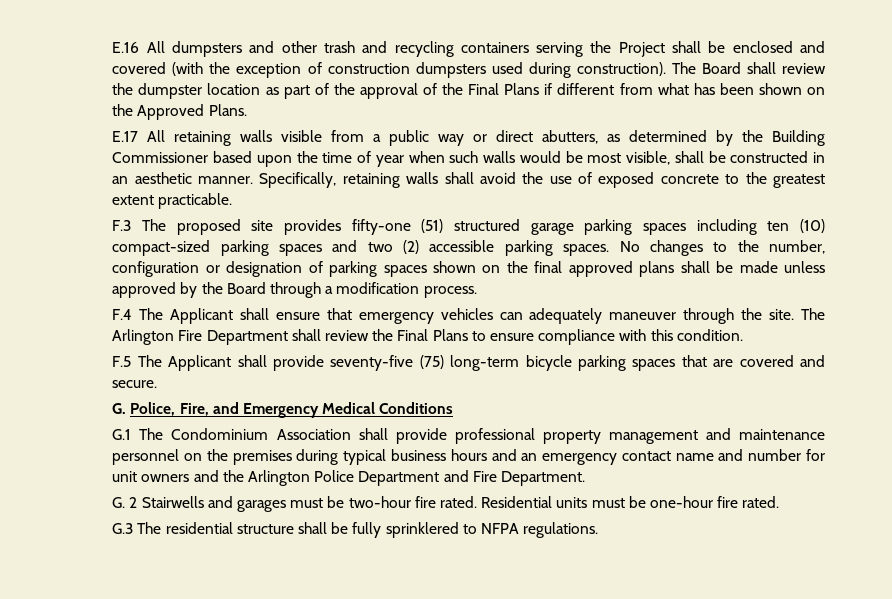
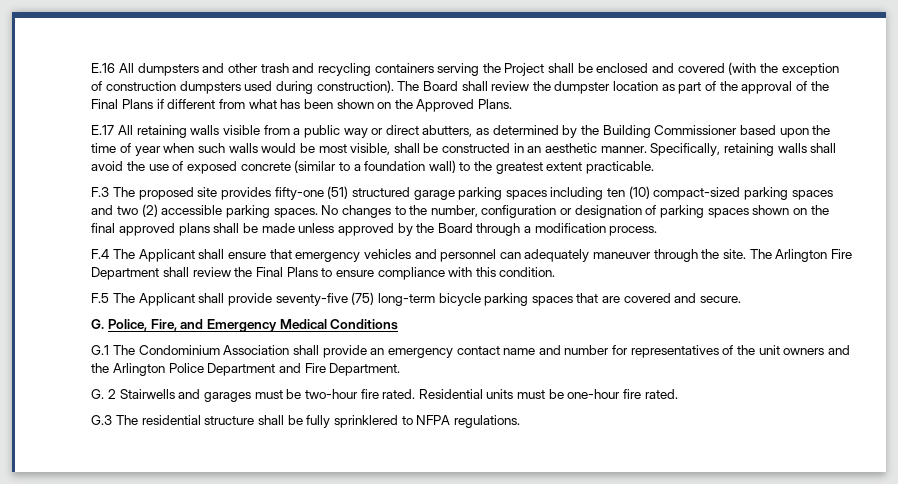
- Specifically, retaining walls shall avoid the use of exposed concrete to the greatest extent practicable.
+ Specifically, retaining walls shall avoid the use of exposed concrete (similar to a foundation wall) to the greatest extent practicable.
- F.4 The Applicant shall ensure that emergency vehicles can adequately maneuver through the site.
+ F.4 The Applicant shall ensure that emergency vehicles and personnel can adequately maneuver through the site.
- G.1 The Condominium Association shall provide professional property management and maintenance personnel on the premises during typical business hours and an emergency contact name and number for unit owners and the Arlington Police Department and Fire Department.
+ G.1 The Condominium Association shall provide an emergency contact name and number for representatives of the unit owners and the Arlington Police Department and Fire Department.

